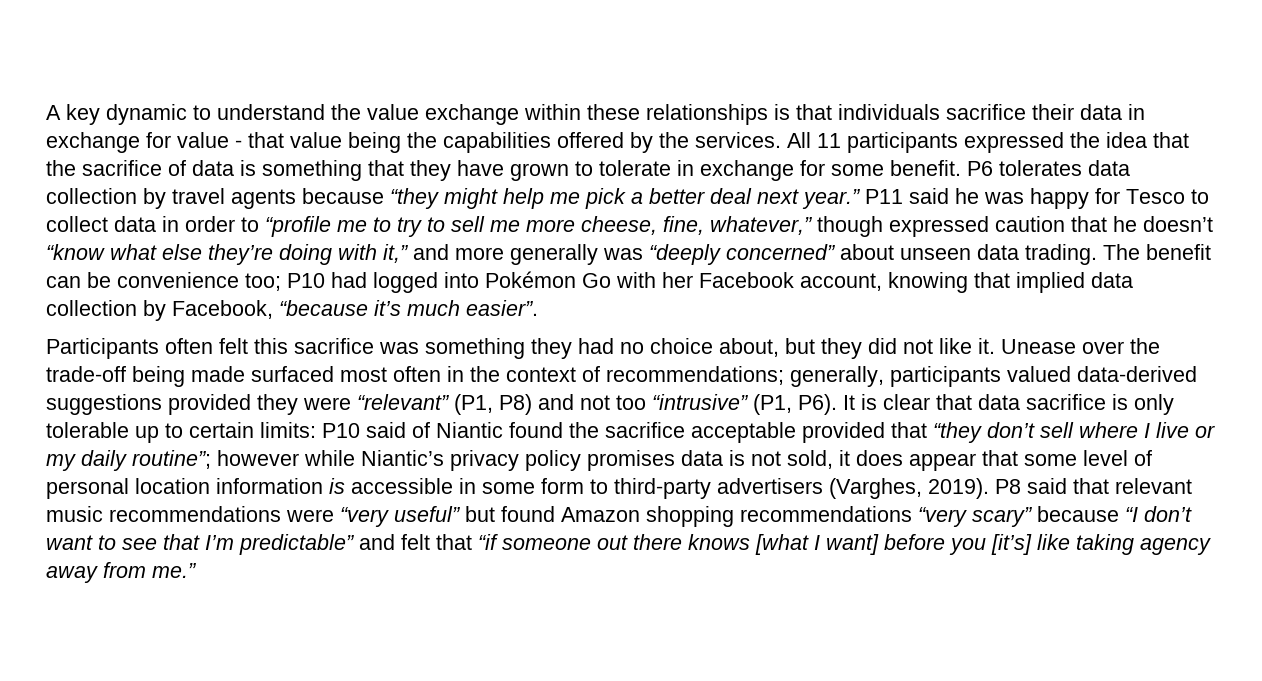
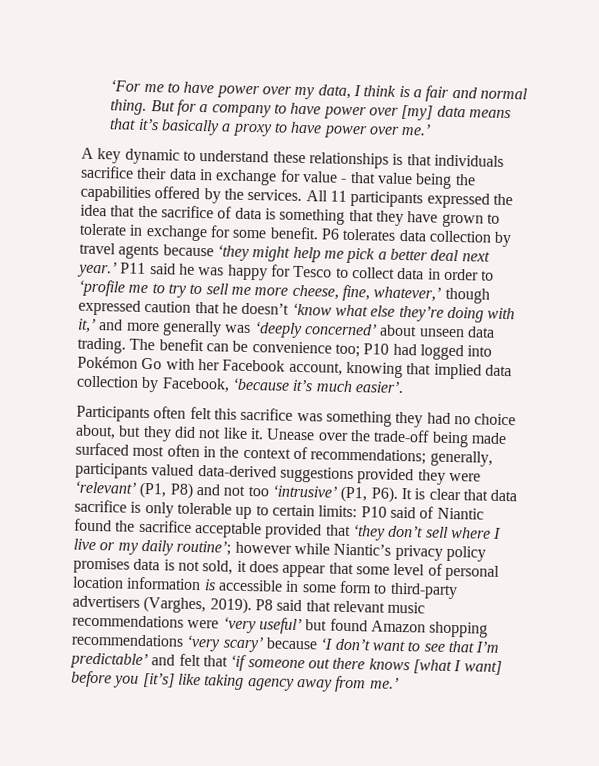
+ ‘For me to have power over my data, I think is a fair and normal thing. But for a company to have power over [my] data means that it’s basically a proxy to have power over me.’
- A key dynamic to understand the value exchange within these relationships is that individuals sacrifice their data in exchange for value - that value being the capabilities offered by the services.
+ A key dynamic to understand these relationships is that individuals sacrifice their data in exchange for value - that value being the capabilities offered by the services.
- P6 tolerates data collection by travel agents because “they might help me pick a better deal next year.”
+ P6 tolerates data collection by travel agents because ‘they might help me pick a better deal next year.’
- P11 said he was happy for Tesco to collect data in order to “profile me to try to sell me more cheese, fine, whatever,” though expressed caution that he doesn’t “know what else they’re doing with it,” and more generally was “deeply concerned” about unseen data trading.
+ P11 said he was happy for Tesco to collect data in order to ‘profile me to try to sell me more cheese, fine, whatever,’ though expressed caution that he doesn’t ‘know what else they’re doing with it,’ and more generally was ‘deeply concerned’ about unseen data trading.
- The benefit can be convenience too; P10 had logged into Pokémon Go with her Facebook account, knowing that implied data collection by Facebook, “because it’s much easier”.
+ The benefit can be convenience too; P10 had logged into Pokémon Go with her Facebook account, knowing that implied data collection by Facebook, ‘because it’s much easier’.
- generally, participants valued data-derived suggestions provided they were “relevant” (P1, P8) and not too “intrusive” (P1, P6). It is clear that data sacrifice is only tolerable up to certain limits:
+ generally, participants valued data-derived suggestions provided they were ‘relevant’ (P1, P8) and not too ‘intrusive’ (P1, P6). It is clear that data sacrifice is only tolerable up to certain limits:
- P10 said of Niantic found the sacrifice acceptable provided that “they don’t sell where I live or my daily routine”;
+ P10 said of Niantic found the sacrifice acceptable provided that ‘they don’t sell where I live or my daily routine’;
- P8 said that relevant music recommendations were “very useful” but found Amazon shopping recommendations “very scary” because “I don’t want to see that I’m predictable” and felt that “if someone out there knows [what I want] before you [it’s] like taking agency away from me.”
+ P8 said that relevant music recommendations were ‘very useful’ but found Amazon shopping recommendations ‘very scary’ because ‘I don’t want to see that I’m predictable’ and felt that ‘if someone out there knows [what I want] before you [it’s] like taking agency away from me.’

